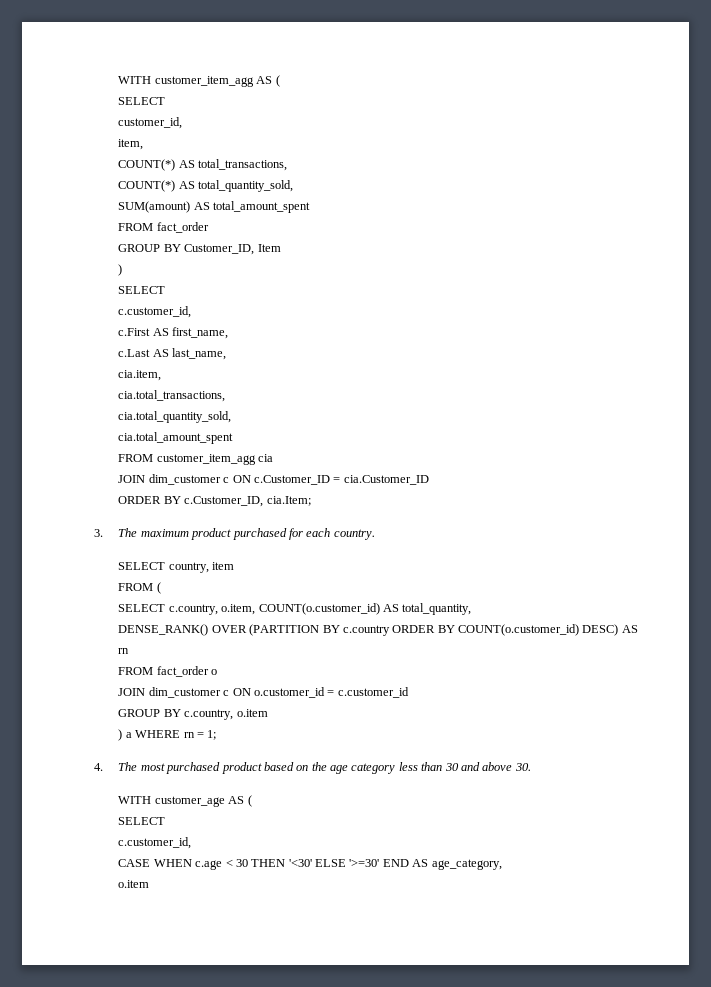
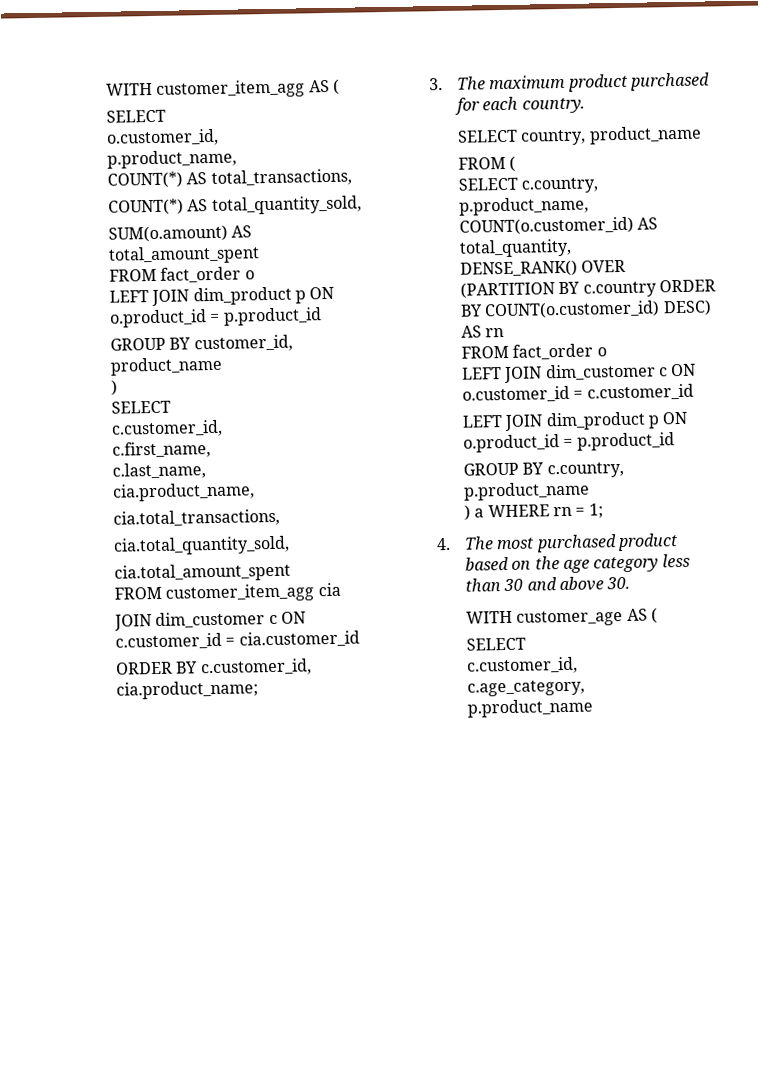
- customer_id,
- item,
+ o.customer_id,
+ p.product_name,
- SUM(amount) AS total_amount_spent
- FROM fact_order
- GROUP BY Customer_ID, Item
+ SUM(o.amount) AS total_amount_spent
+ FROM fact_order o
+ LEFT JOIN dim_product p ON o.product_id = p.product_id
+ GROUP BY customer_id, product_name
- c.First AS first_name,
- c.Last AS last_name,
- cia.item,
+ c.first_name,
+ c.last_name,
+ cia.product_name,
- JOIN dim_customer c ON c.Customer_ID = cia.Customer_ID
- ORDER BY c.Customer_ID, cia.Item;
+ JOIN dim_customer c ON c.customer_id = cia.customer_id
+ ORDER BY c.customer_id, cia.product_name;
- SELECT country, item
+ SELECT country, product_name
- SELECT c.country, o.item, COUNT(o.customer_id) AS total_quantity,
+ SELECT c.country, p.product_name, COUNT(o.customer_id) AS total_quantity,
- JOIN dim_customer c ON o.customer_id = c.customer_id
+ LEFT JOIN dim_customer c ON o.customer_id = c.customer_id
+ LEFT JOIN dim_product p ON o.product_id = p.product_id
- GROUP BY c.country, o.item
+ GROUP BY c.country, p.product_name
- CASE WHEN c.age < 30 THEN '<30' ELSE '>=30' END AS age_category,
- o.item
+ c.age_category,
+ p.product_name

